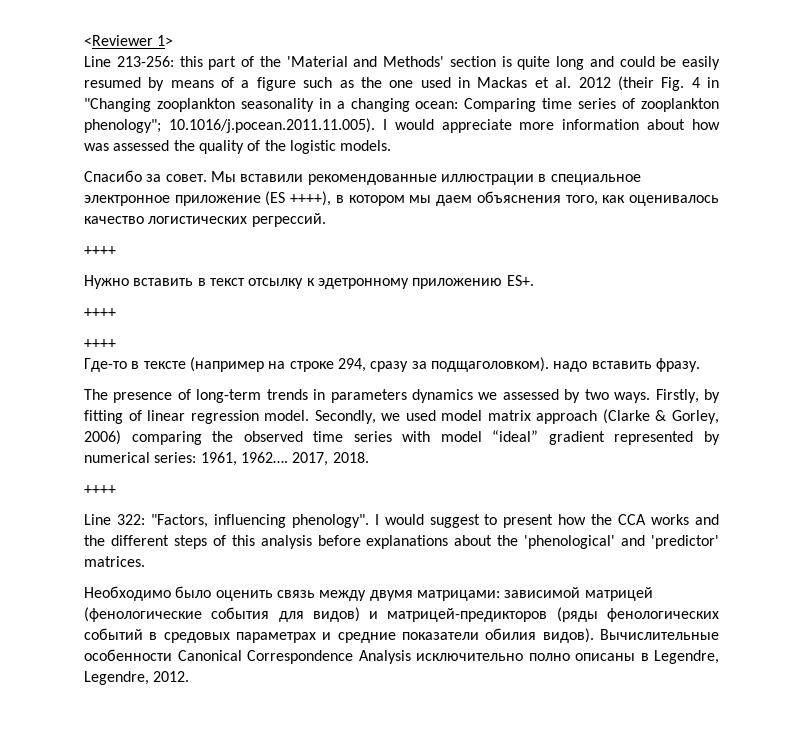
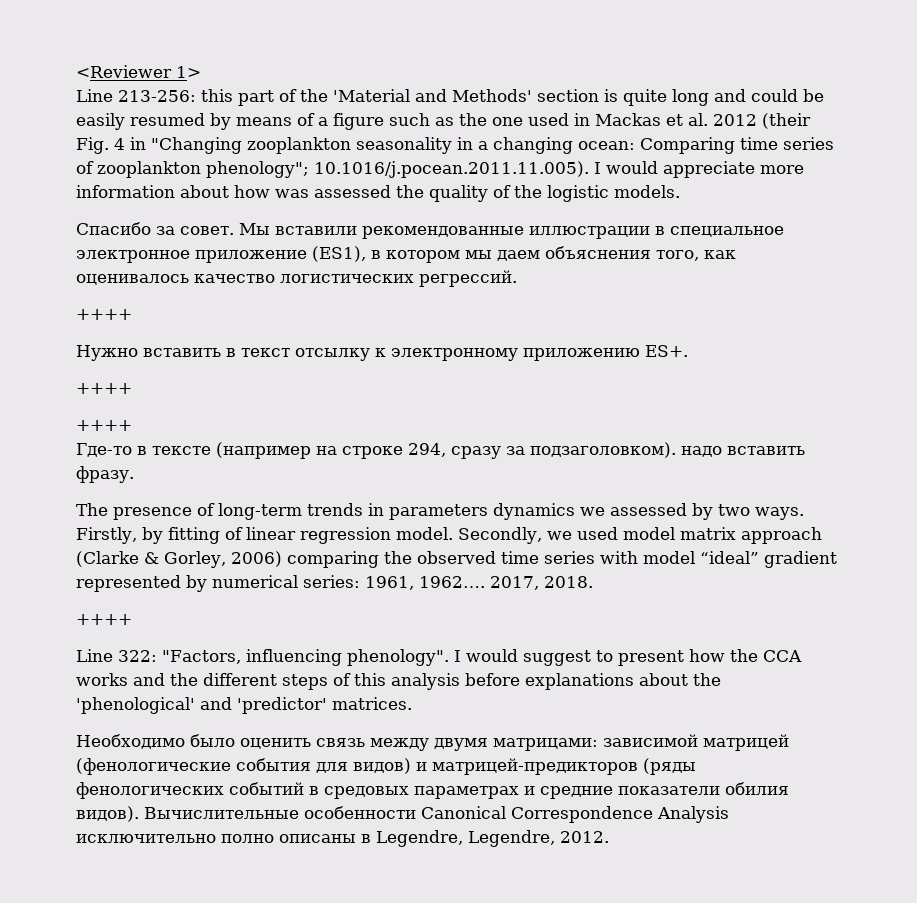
- Мы вставили рекомендованные иллюстрации в специальное электронное приложение (ES ++++), в котором мы даем объяснения того, как оценивалось качество логистических регрессий.
+ Мы вставили рекомендованные иллюстрации в специальное электронное приложение (ES1), в котором мы даем объяснения того, как оценивалось качество логистических регрессий.
- Нужно вставить в текст отсылку к эдетронному приложению ES+.
+ Нужно вставить в текст отсылку к электронному приложению ES+.
- Где-то в тексте (например на строке 294, сразу за подщаголовком). надо вставить фразу.
+ Где-то в тексте (например на строке 294, сразу за подзаголовком). надо вставить фразу.

